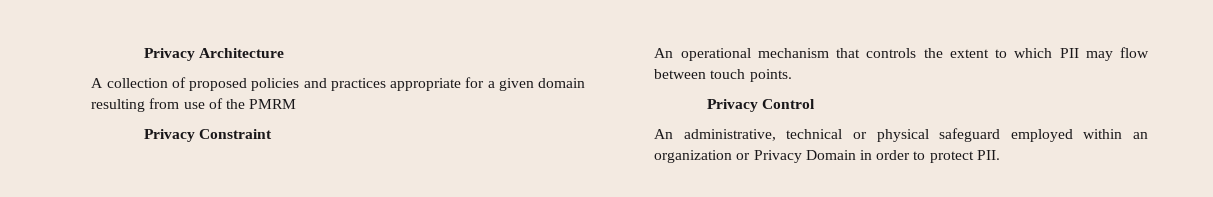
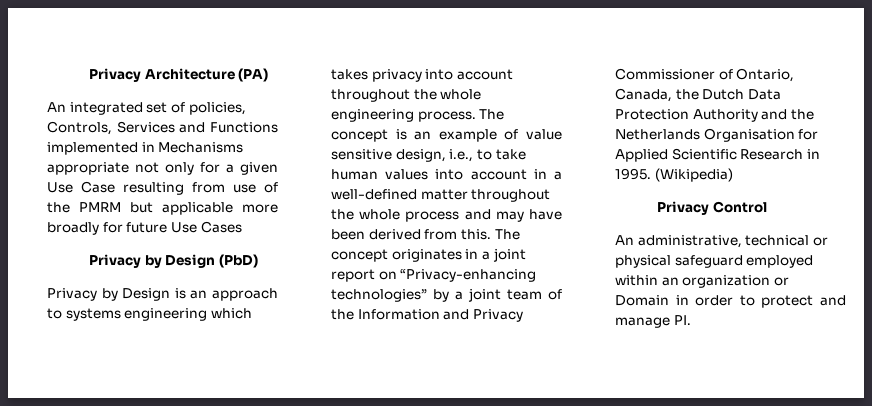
- Privacy Architecture
- A collection of proposed policies and practices appropriate for a given domain resulting from use of the PMRM
- Privacy Constraint
- An operational mechanism that controls the extent to which PII may flow between touch points.
+ Privacy Architecture (PA)
+ An integrated set of policies, Controls, Services and Functions implemented in Mechanisms appropriate not only for a given Use Case resulting from use of the PMRM but applicable more broadly for future Use Cases
+ Privacy by Design (PbD)
+ Privacy by Design is an approach to systems engineering which takes privacy into account throughout the whole engineering process. The concept is an example of value sensitive design, i.e., to take human values into account in a well-defined matter throughout the whole process and may have been derived from this. The concept originates in a joint report on “Privacy-enhancing technologies” by a joint team of the Information and Privacy Commissioner of Ontario, Canada, the Dutch Data Protection Authority and the Netherlands Organisation for Applied Scientific Research in 1995. (Wikipedia)
- An administrative, technical or physical safeguard employed within an organization or Privacy Domain in order to protect PII.
+ An administrative, technical or physical safeguard employed within an organization or Domain in order to protect and manage PI.

